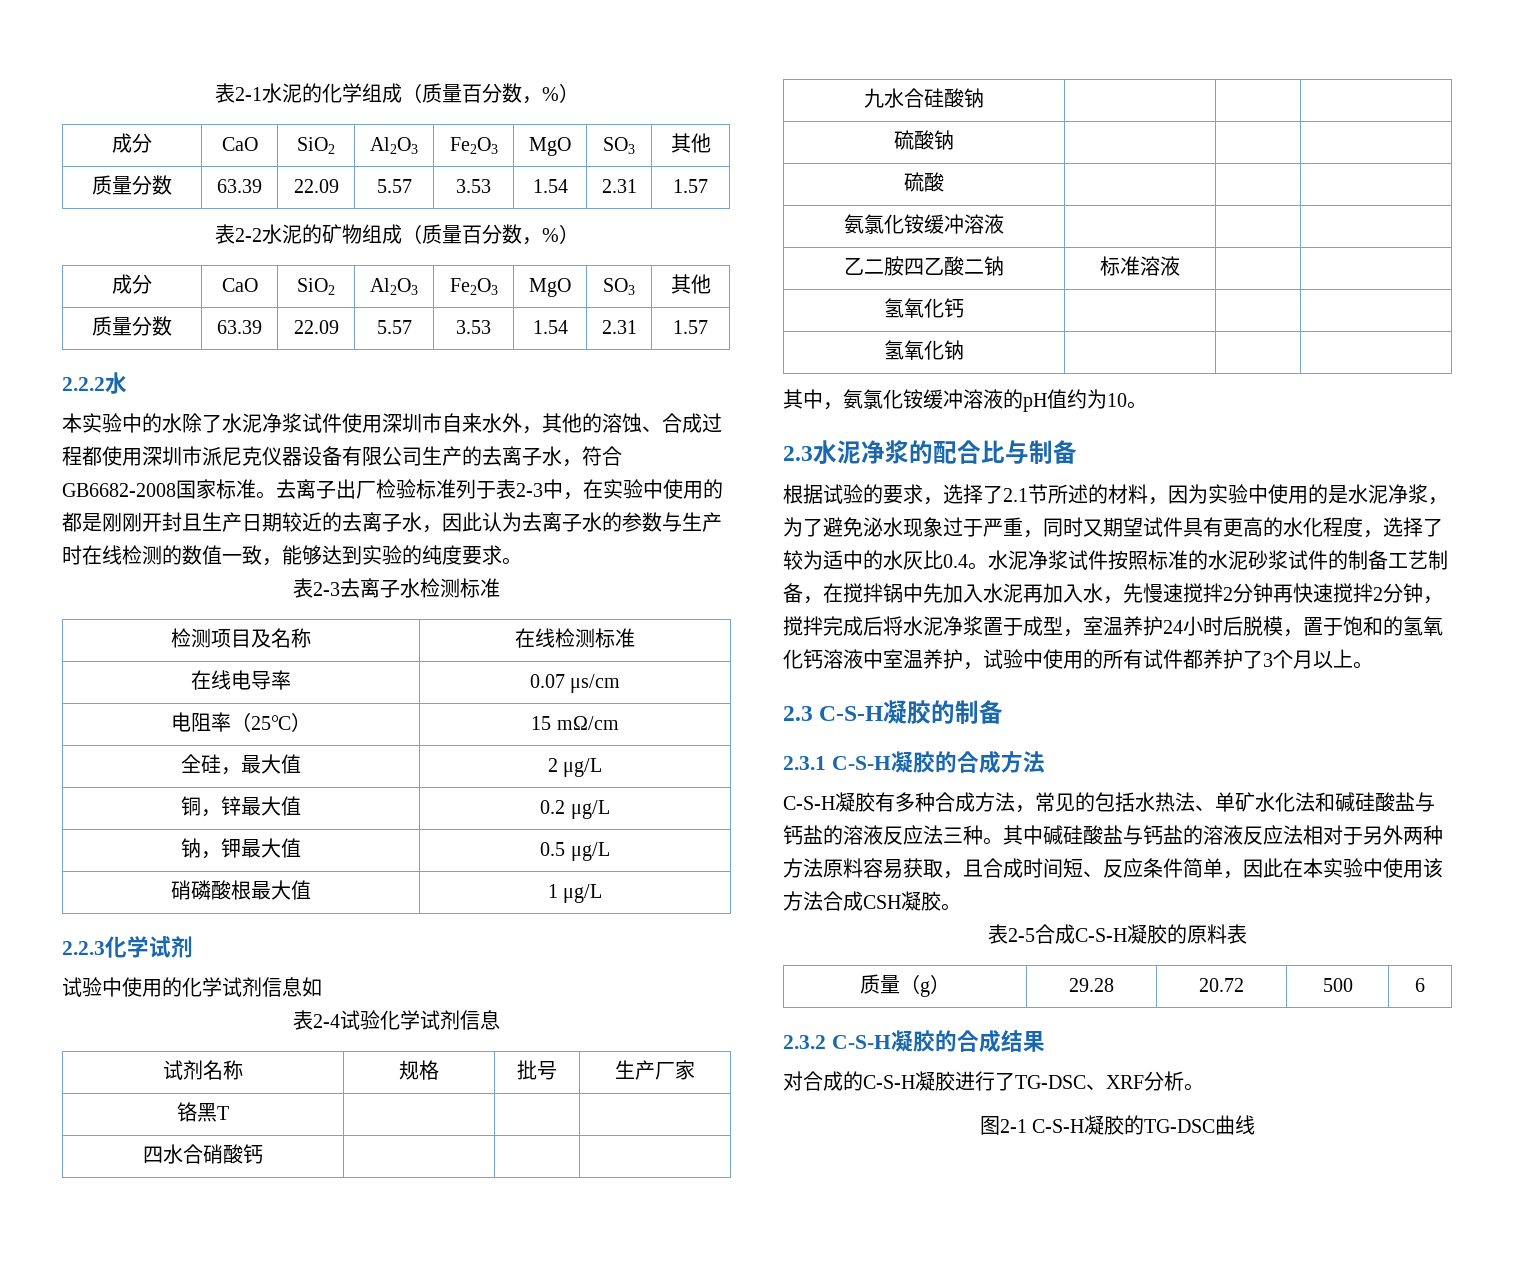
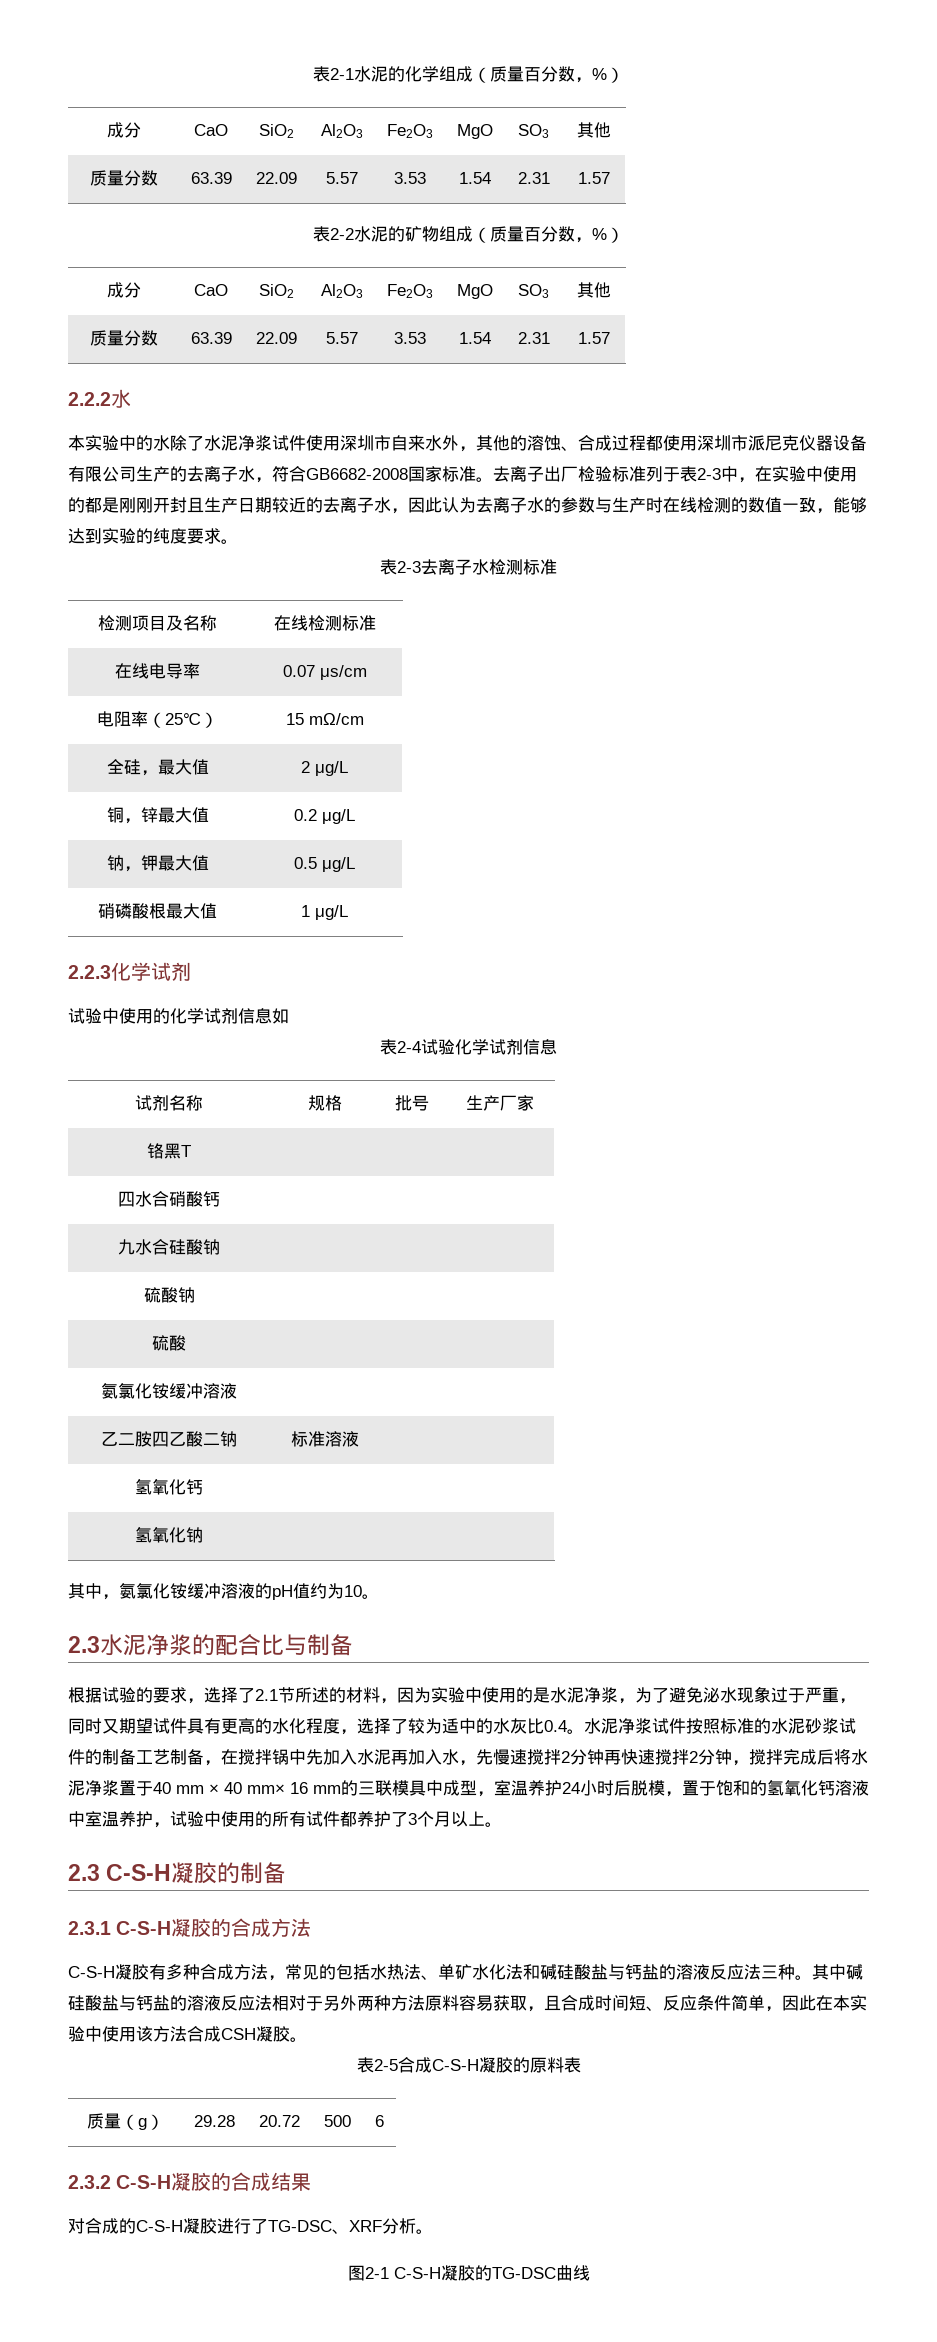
- 水泥净浆试件按照标准的水泥砂浆试件的制备工艺制备，在搅拌锅中先加入水泥再加入水，先慢速搅拌2分钟再快速搅拌2分钟，搅拌完成后将水泥净浆置于成型，室温养护24小时后脱模，置于饱和的氢氧化钙溶液中室温养护，试验中使用的所有试件都养护了3个月以上。
+ 水泥净浆试件按照标准的水泥砂浆试件的制备工艺制备，在搅拌锅中先加入水泥再加入水，先慢速搅拌2分钟再快速搅拌2分钟，搅拌完成后将水泥净浆置于40 mm × 40 mm× 16 mm的三联模具中成型，室温养护24小时后脱模，置于饱和的氢氧化钙溶液中室温养护，试验中使用的所有试件都养护了3个月以上。

